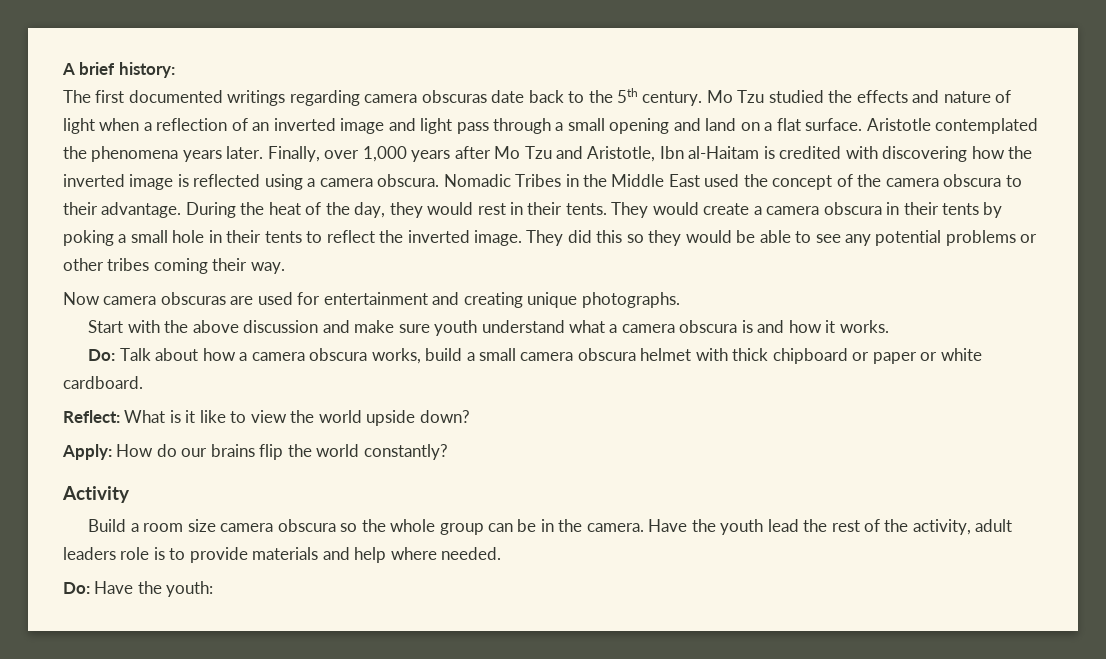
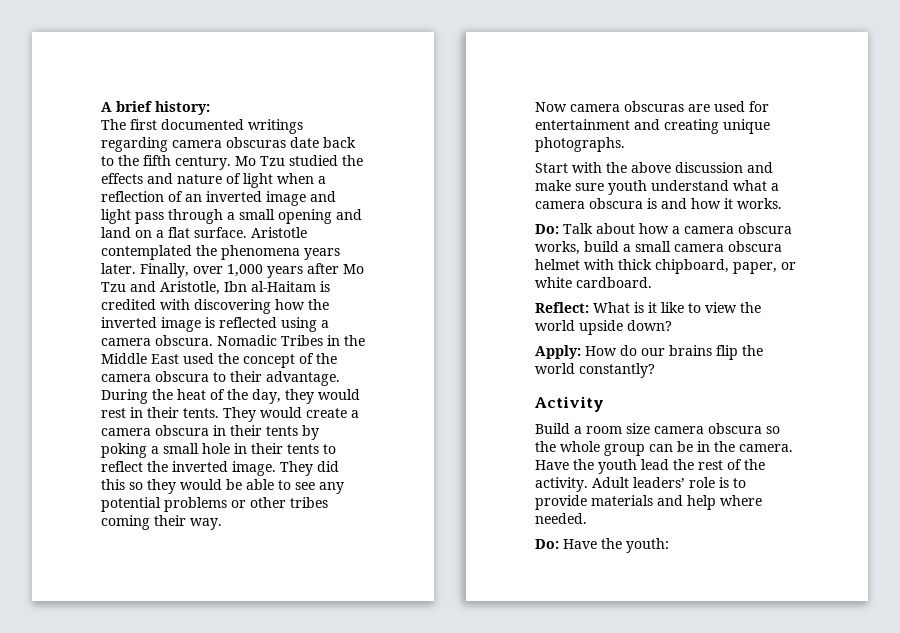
- The first documented writings regarding camera obscuras date back to the 5th century.
+ The first documented writings regarding camera obscuras date back to the fifth century.
- Do: Talk about how a camera obscura works, build a small camera obscura helmet with thick chipboard or paper or white cardboard.
+ Do: Talk about how a camera obscura works, build a small camera obscura helmet with thick chipboard, paper, or white cardboard.
- Have the youth lead the rest of the activity, adult leaders role is to provide materials and help where needed.
+ Have the youth lead the rest of the activity. Adult leaders’ role is to provide materials and help where needed.

